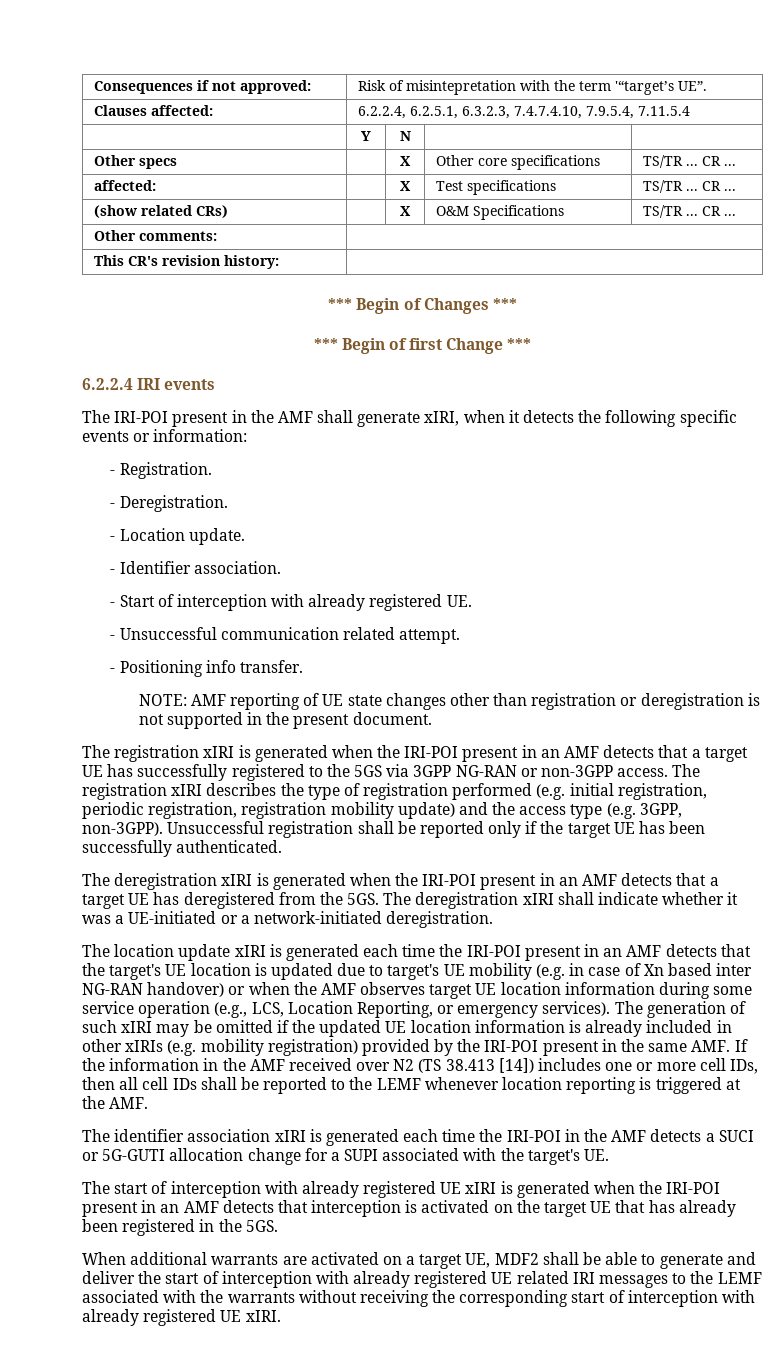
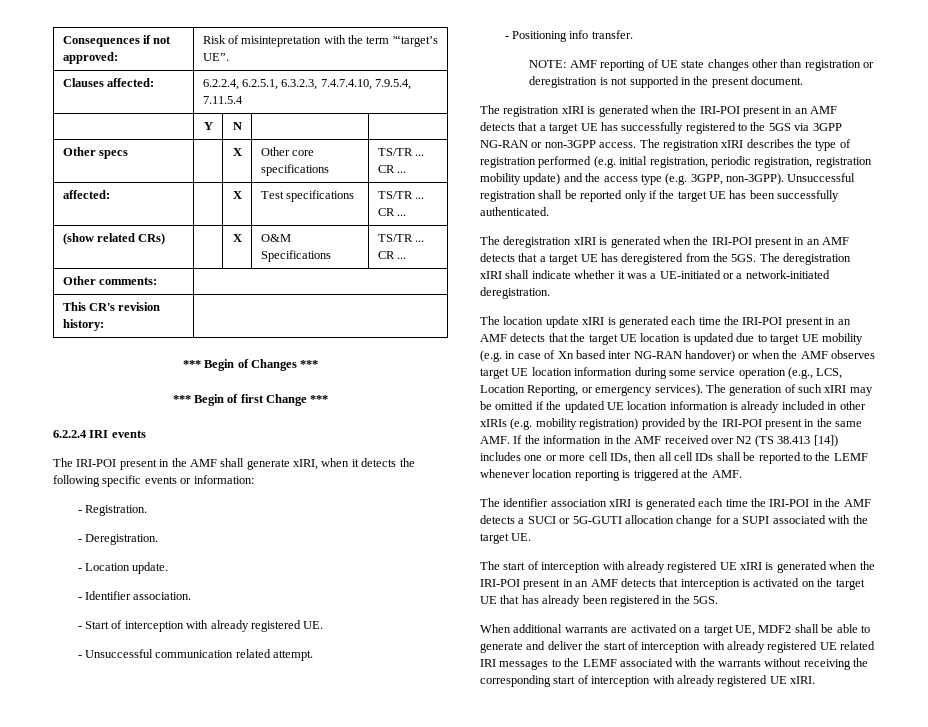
- The location update xIRI is generated each time the IRI-POI present in an AMF detects that the target's UE location is updated due to target's UE mobility (e.g. in case of Xn based inter NG-RAN handover) or when the AMF observes target UE location information during some service operation (e.g., LCS, Location Reporting, or emergency services).
+ The location update xIRI is generated each time the IRI-POI present in an AMF detects that the target UE location is updated due to target UE mobility (e.g. in case of Xn based inter NG-RAN handover) or when the AMF observes target UE location information during some service operation (e.g., LCS, Location Reporting, or emergency services).
- The identifier association xIRI is generated each time the IRI-POI in the AMF detects a SUCI or 5G-GUTI allocation change for a SUPI associated with the target's UE.
+ The identifier association xIRI is generated each time the IRI-POI in the AMF detects a SUCI or 5G-GUTI allocation change for a SUPI associated with the target UE.

